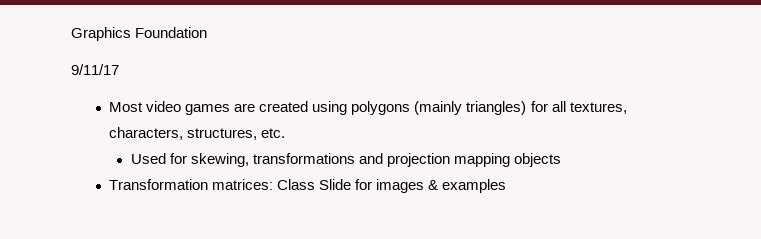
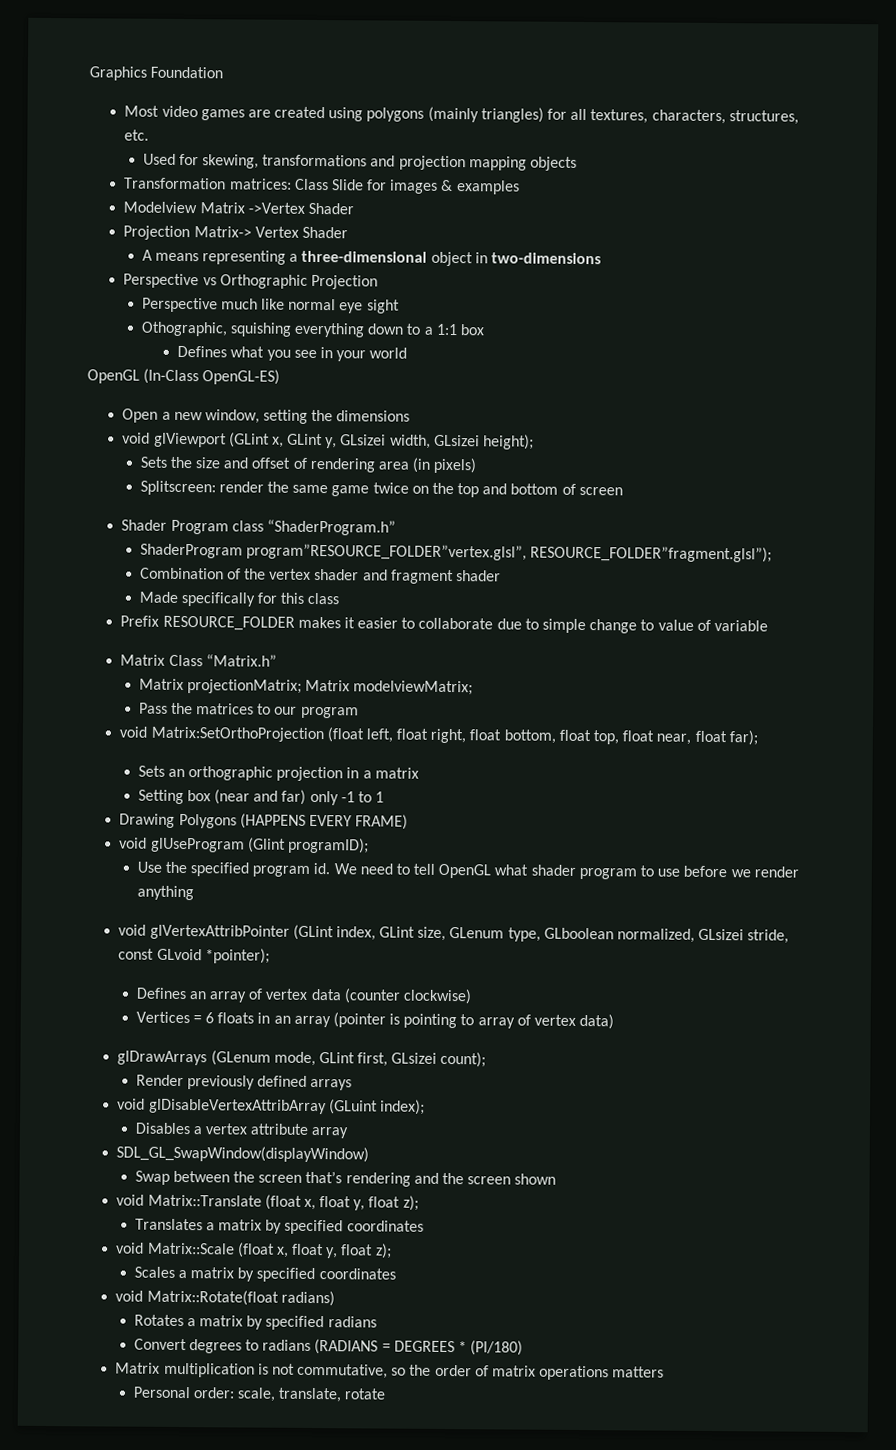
- 9/11/17
+ Modelview Matrix ->Vertex Shader
+ Projection Matrix-> Vertex Shader
+ A means representing a three-dimensional object in two-dimensions
+ Perspective vs Orthographic Projection
+ Perspective much like normal eye sight
+ Othographic, squishing everything down to a 1:1 box
+ Defines what you see in your world
+ OpenGL (In-Class OpenGL-ES)
+ Open a new window, setting the dimensions
+ void glViewport (GLint x, GLint y, GLsizei width, GLsizei height);
+ Sets the size and offset of rendering area (in pixels)
+ Splitscreen: render the same game twice on the top and bottom of screen
+ Shader Program class “ShaderProgram.h”
+ ShaderProgram program”RESOURCE_FOLDER”vertex.glsl”, RESOURCE_FOLDER”fragment.glsl”);
+ Combination of the vertex shader and fragment shader
+ Made specifically for this class
+ Prefix RESOURCE_FOLDER makes it easier to collaborate due to simple change to value of variable
+ Matrix Class “Matrix.h”
+ Matrix projectionMatrix; Matrix modelviewMatrix;
+ Pass the matrices to our program
+ void Matrix:SetOrthoProjection (float left, float right, float bottom, float top, float near, float far);
+ Sets an orthographic projection in a matrix
+ Setting box (near and far) only -1 to 1
+ Drawing Polygons (HAPPENS EVERY FRAME)
+ void glUseProgram (Glint programID);
+ Use the specified program id. We need to tell OpenGL what shader program to use before we render anything
+ void glVertexAttribPointer (GLint index, GLint size, GLenum type, GLboolean normalized, GLsizei stride, const GLvoid *pointer);
+ Defines an array of vertex data (counter clockwise)
+ Vertices = 6 floats in an array (pointer is pointing to array of vertex data)
+ glDrawArrays (GLenum mode, GLint first, GLsizei count);
+ Render previously defined arrays
+ void glDisableVertexAttribArray (GLuint index);
+ Disables a vertex attribute array
+ SDL_GL_SwapWindow(displayWindow)
+ Swap between the screen that’s rendering and the screen shown
+ void Matrix::Translate (float x, float y, float z);
+ Translates a matrix by specified coordinates
+ void Matrix::Scale (float x, float y, float z);
+ Scales a matrix by specified coordinates
+ void Matrix::Rotate(float radians)
+ Rotates a matrix by specified radians
+ Convert degrees to radians (RADIANS = DEGREES * (PI/180)
+ Matrix multiplication is not commutative, so the order of matrix operations matters
+ Personal order: scale, translate, rotate

